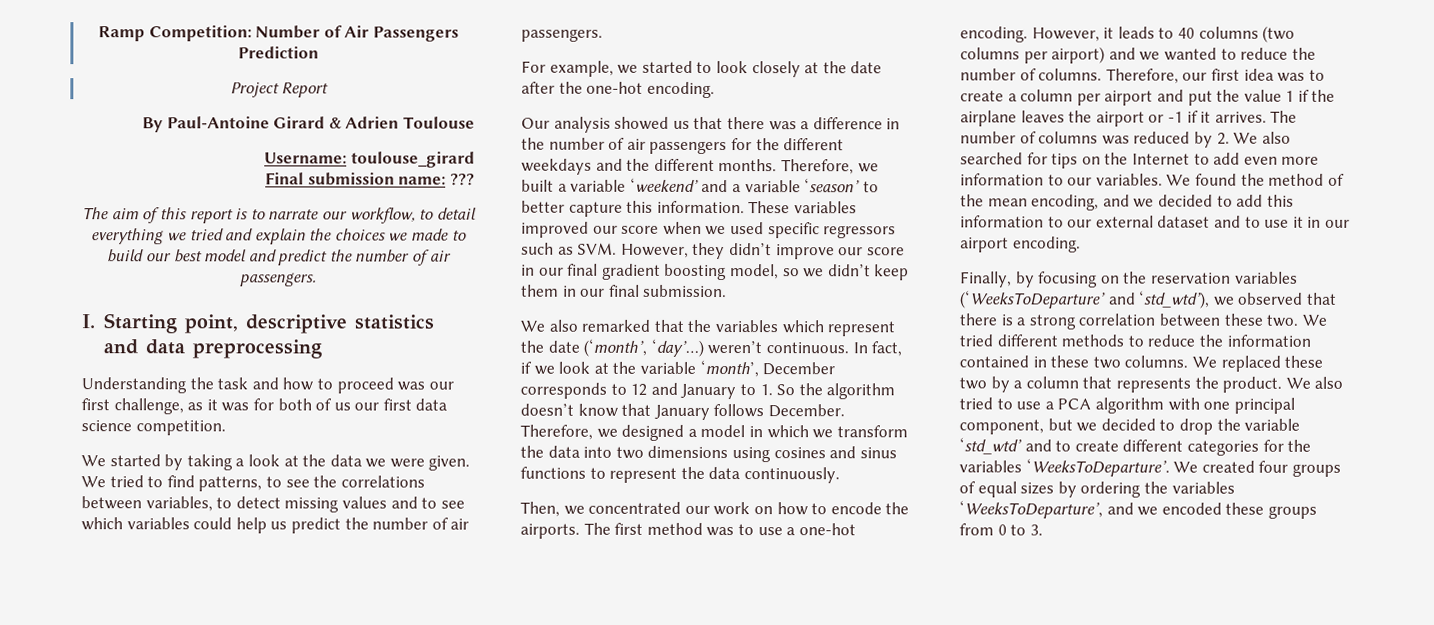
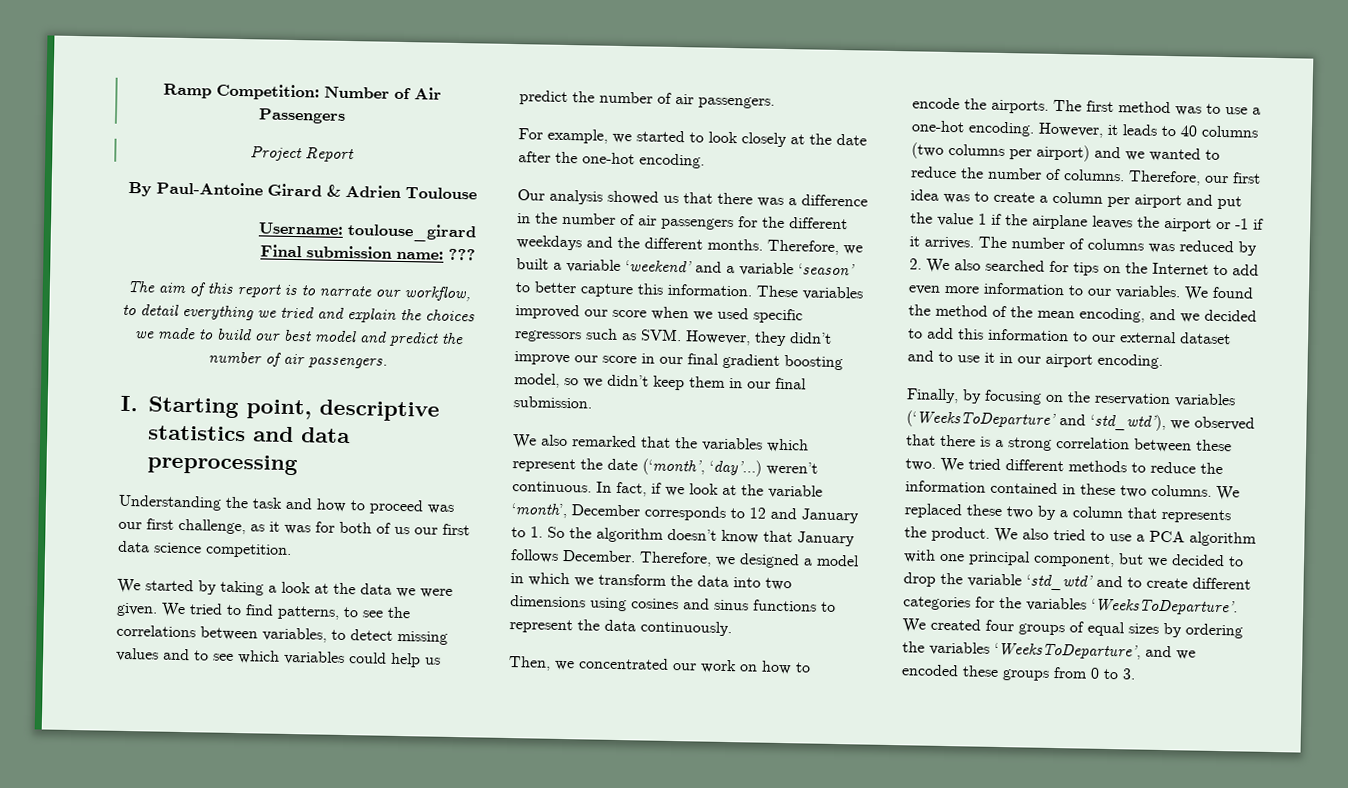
- Ramp Competition: Number of Air Passengers Prediction
+ Ramp Competition: Number of Air Passengers

